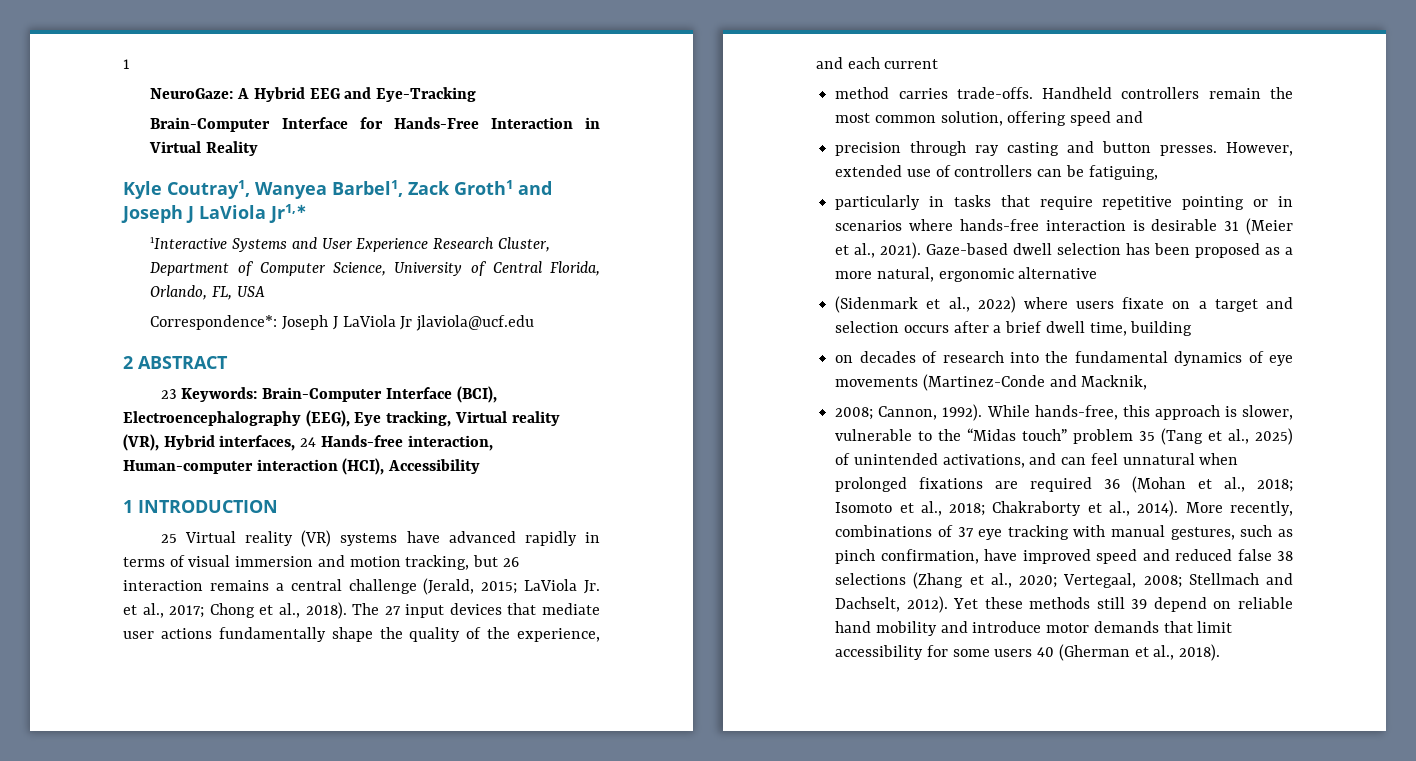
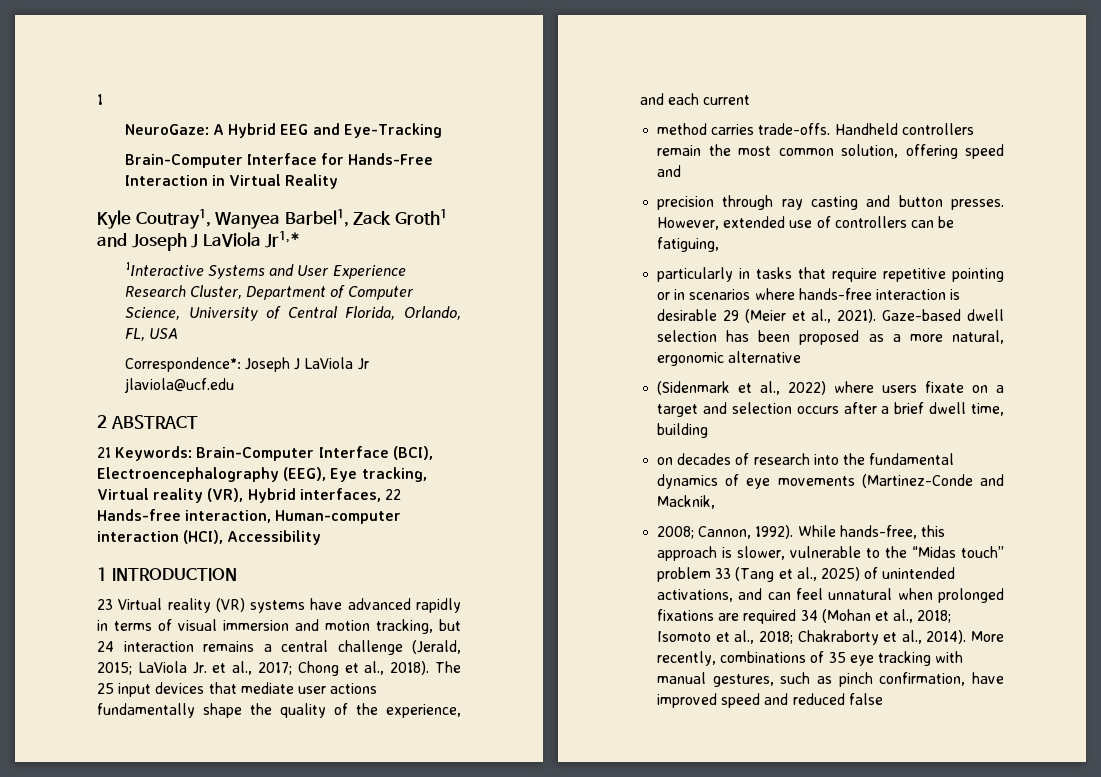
- 23 Keywords: Brain-Computer Interface (BCI), Electroencephalography (EEG), Eye tracking, Virtual reality (VR), Hybrid interfaces, 24 Hands-free interaction, Human-computer interaction (HCI), Accessibility
+ 21 Keywords: Brain-Computer Interface (BCI), Electroencephalography (EEG), Eye tracking, Virtual reality (VR), Hybrid interfaces, 22 Hands-free interaction, Human-computer interaction (HCI), Accessibility
- 25 Virtual reality (VR) systems have advanced rapidly in terms of visual immersion and motion tracking, but 26 interaction remains a central challenge (Jerald, 2015; LaViola Jr. et al., 2017; Chong et al., 2018).
+ 23 Virtual reality (VR) systems have advanced rapidly in terms of visual immersion and motion tracking, but 24 interaction remains a central challenge (Jerald, 2015; LaViola Jr. et al., 2017; Chong et al., 2018).
- The 27 input devices that mediate user actions fundamentally shape the quality of the experience, and each current
+ The 25 input devices that mediate user actions fundamentally shape the quality of the experience, and each current
- particularly in tasks that require repetitive pointing or in scenarios where hands-free interaction is desirable 31 (Meier et al., 2021).
+ particularly in tasks that require repetitive pointing or in scenarios where hands-free interaction is desirable 29 (Meier et al., 2021).
- While hands-free, this approach is slower, vulnerable to the “Midas touch” problem 35 (Tang et al., 2025) of unintended activations, and can feel unnatural when prolonged fixations are required 36 (Mohan et al., 2018; Isomoto et al., 2018; Chakraborty et al., 2014).
+ While hands-free, this approach is slower, vulnerable to the “Midas touch” problem 33 (Tang et al., 2025) of unintended activations, and can feel unnatural when prolonged fixations are required 34 (Mohan et al., 2018; Isomoto et al., 2018; Chakraborty et al., 2014).
- More recently, combinations of 37 eye tracking with manual gestures, such as pinch confirmation, have improved speed and reduced false 38 selections (Zhang et al., 2020; Vertegaal, 2008; Stellmach and Dachselt, 2012). Yet these methods still 39 depend on reliable hand mobility and introduce motor demands that limit accessibility for some users 40 (Gherman et al., 2018).
+ More recently, combinations of 35 eye tracking with manual gestures, such as pinch confirmation, have improved speed and reduced false

